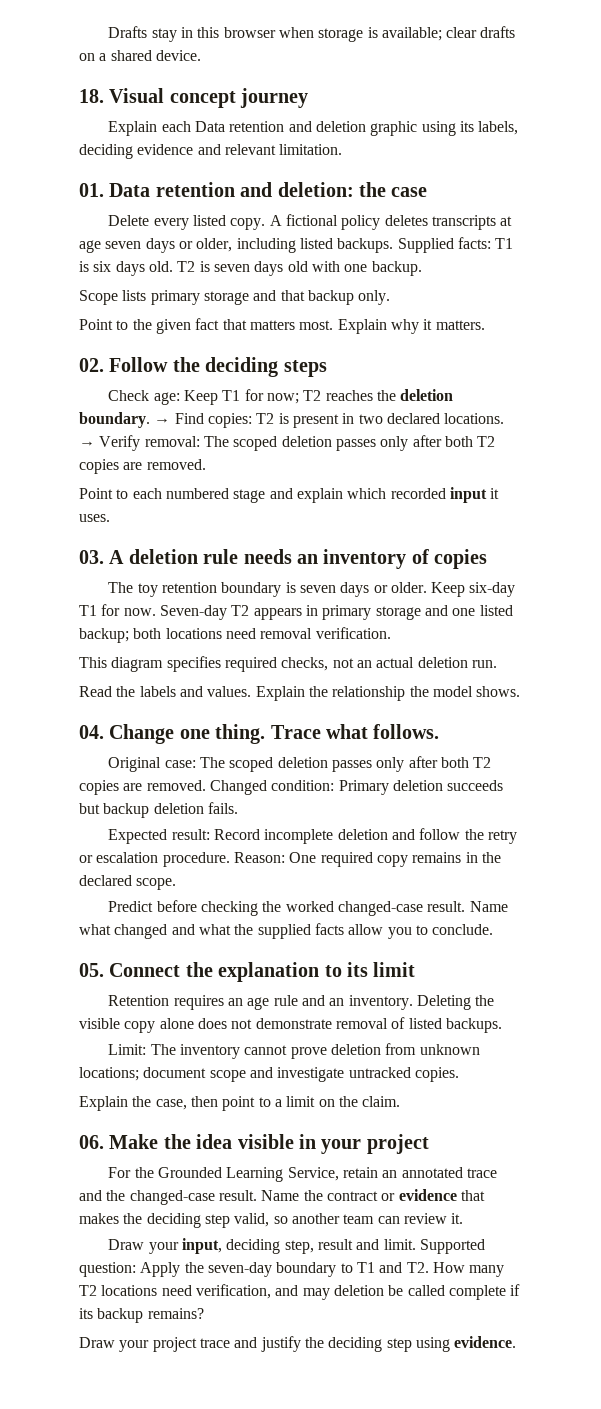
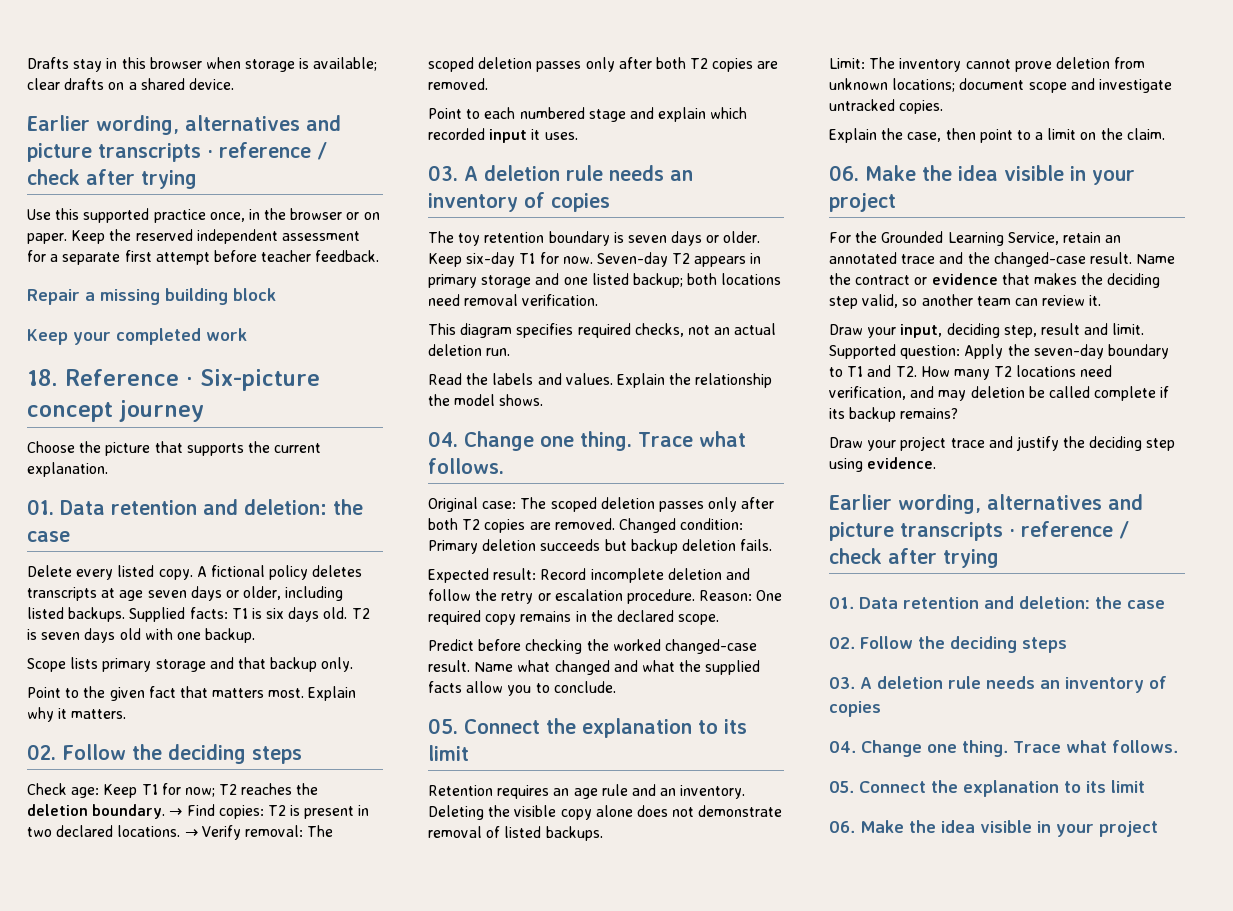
  Drafts stay in this browser when storage is available; clear drafts on a shared device.
- 18. Visual concept journey
- Explain each Data retention and deletion graphic using its labels, deciding evidence and relevant limitation.
+ Earlier wording, alternatives and picture transcripts · reference / check after trying
+ Use this supported practice once, in the browser or on paper. Keep the reserved independent assessment for a separate first attempt before teacher feedback.
+ Repair a missing building block
+ Keep your completed work
+ 18. Reference · Six-picture concept journey
+ Choose the picture that supports the current explanation.
  Draw your project trace and justify the deciding step using evidence.
+ Earlier wording, alternatives and picture transcripts · reference / check after trying
+ 01. Data retention and deletion: the case
+ 02. Follow the deciding steps
+ 03. A deletion rule needs an inventory of copies
+ 04. Change one thing. Trace what follows.
+ 05. Connect the explanation to its limit
+ 06. Make the idea visible in your project

